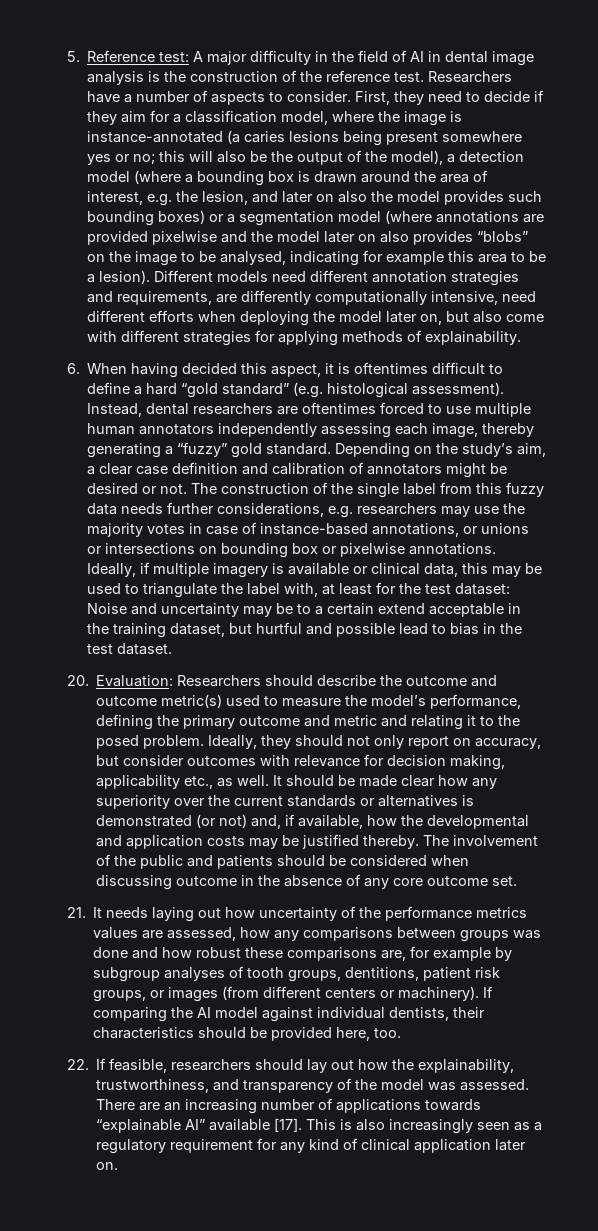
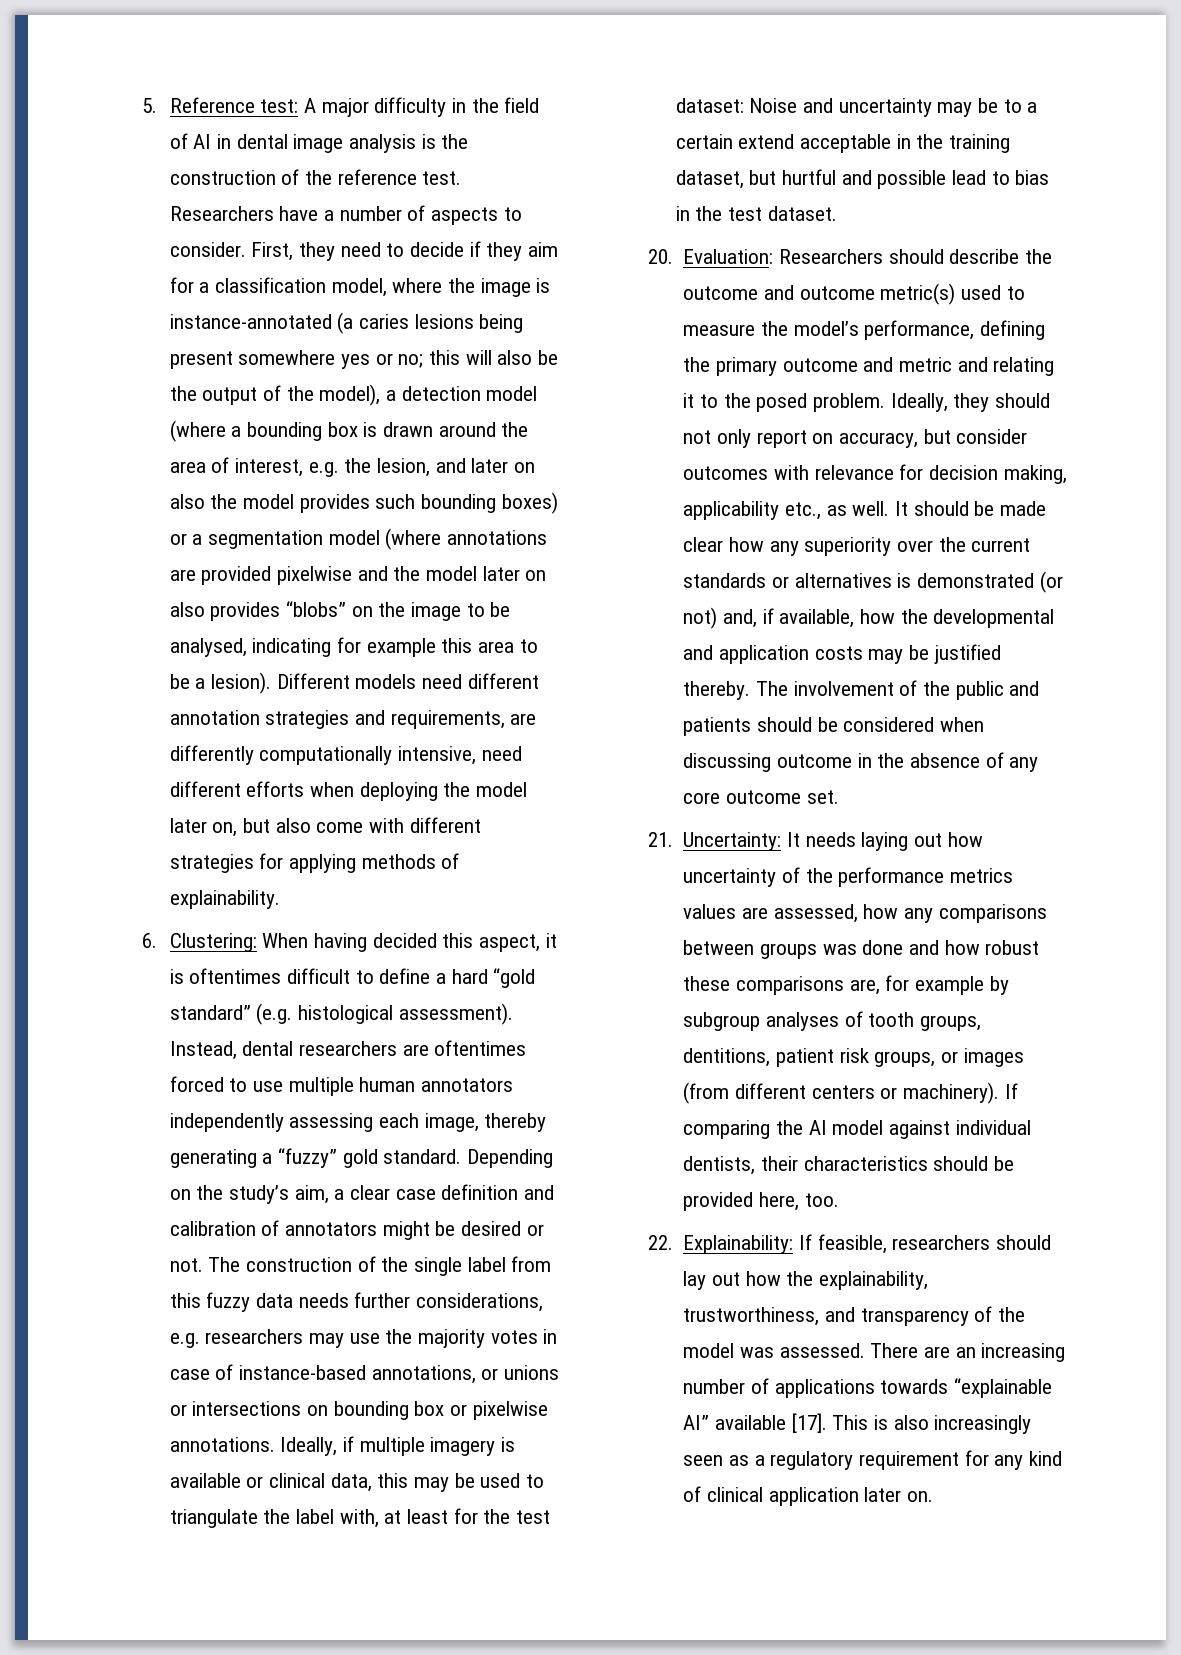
- 6. When having decided this aspect, it is oftentimes difficult to define a hard “gold standard” (e.g. histological assessment).
+ 6. Clustering: When having decided this aspect, it is oftentimes difficult to define a hard “gold standard” (e.g. histological assessment).
- 21. It needs laying out how uncertainty of the performance metrics values are assessed, how any comparisons between groups was done and how robust these comparisons are, for example by subgroup analyses of tooth groups, dentitions, patient risk groups, or images (from different centers or machinery).
+ 21. Uncertainty: It needs laying out how uncertainty of the performance metrics values are assessed, how any comparisons between groups was done and how robust these comparisons are, for example by subgroup analyses of tooth groups, dentitions, patient risk groups, or images (from different centers or machinery).
- 22. If feasible, researchers should lay out how the explainability, trustworthiness, and transparency of the model was assessed.
+ 22. Explainability: If feasible, researchers should lay out how the explainability, trustworthiness, and transparency of the model was assessed.

